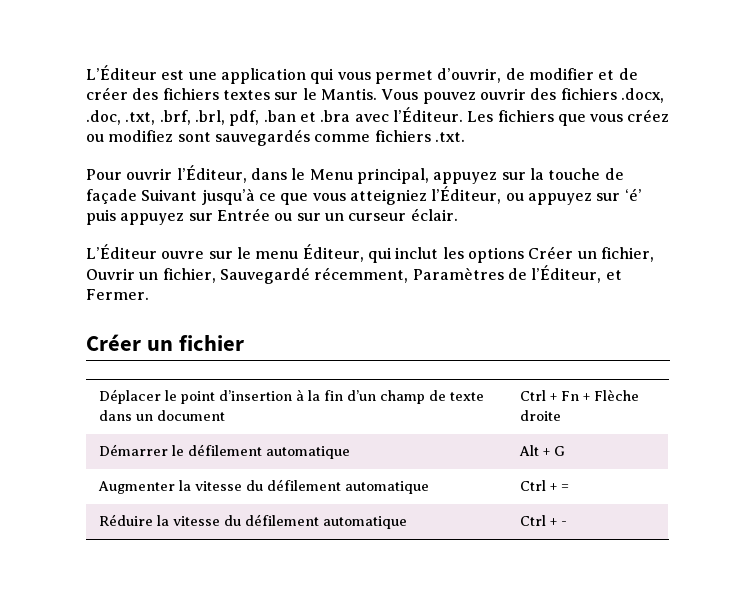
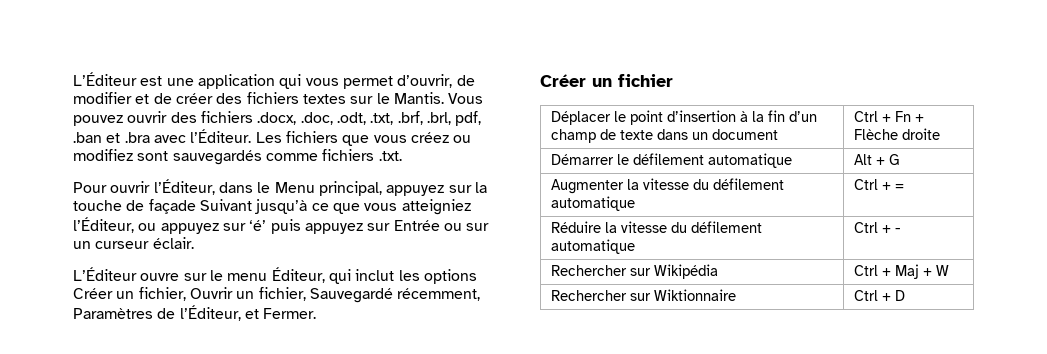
- Vous pouvez ouvrir des fichiers .docx, .doc, .txt, .brf, .brl, pdf, .ban et .bra avec l’Éditeur.
+ Vous pouvez ouvrir des fichiers .docx, .doc, .odt, .txt, .brf, .brl, pdf, .ban et .bra avec l’Éditeur.
+ Rechercher sur Wikipédia | Ctrl + Maj + W
+ Rechercher sur Wiktionnaire | Ctrl + D

